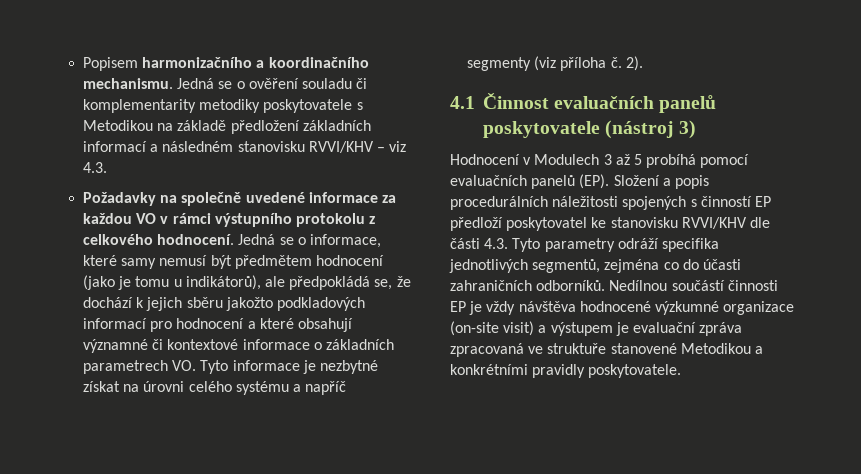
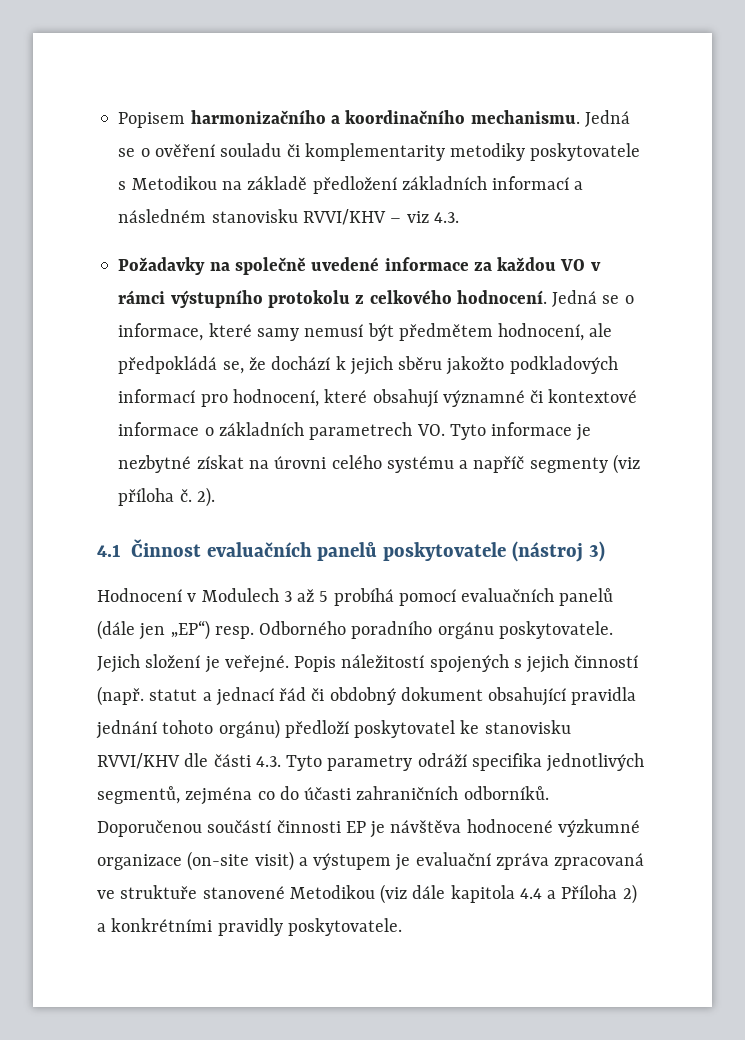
- Jedná se o informace, které samy nemusí být předmětem hodnocení (jako je tomu u indikátorů), ale předpokládá se, že dochází k jejich sběru jakožto podkladových informací pro hodnocení a které obsahují významné či kontextové informace o základních parametrech VO. Tyto informace je nezbytné získat na úrovni celého systému a napříč segmenty (viz příloha č.
+ Jedná se o informace, které samy nemusí být předmětem hodnocení, ale předpokládá se, že dochází k jejich sběru jakožto podkladových informací pro hodnocení, které obsahují významné či kontextové informace o základních parametrech VO. Tyto informace je nezbytné získat na úrovni celého systému a napříč segmenty (viz příloha č.
- Hodnocení v Modulech 3 až 5 probíhá pomocí evaluačních panelů (EP). Složení a popis procedurálních náležitosti spojených s činností EP předloží poskytovatel ke stanovisku RVVI/KHV dle části 4.3. Tyto parametry odráží specifika jednotlivých segmentů, zejména co do účasti zahraničních odborníků.
+ Hodnocení v Modulech 3 až 5 probíhá pomocí evaluačních panelů (dále jen „EP“) resp. Odborného poradního orgánu poskytovatele. Jejich složení je veřejné. Popis náležitostí spojených s jejich činností (např. statut a jednací řád či obdobný dokument obsahující pravidla jednání tohoto orgánu) předloží poskytovatel ke stanovisku RVVI/KHV dle části 4.3. Tyto parametry odráží specifika jednotlivých segmentů, zejména co do účasti zahraničních odborníků.
- Nedílnou součástí činnosti EP je vždy návštěva hodnocené výzkumné organizace (on-site visit) a výstupem je evaluační zpráva zpracovaná ve struktuře stanovené Metodikou a konkrétními pravidly poskytovatele.
+ Doporučenou součástí činnosti EP je návštěva hodnocené výzkumné organizace (on-site visit) a výstupem je evaluační zpráva zpracovaná ve struktuře stanovené Metodikou (viz dále kapitola 4.4 a Příloha 2) a konkrétními pravidly poskytovatele.

